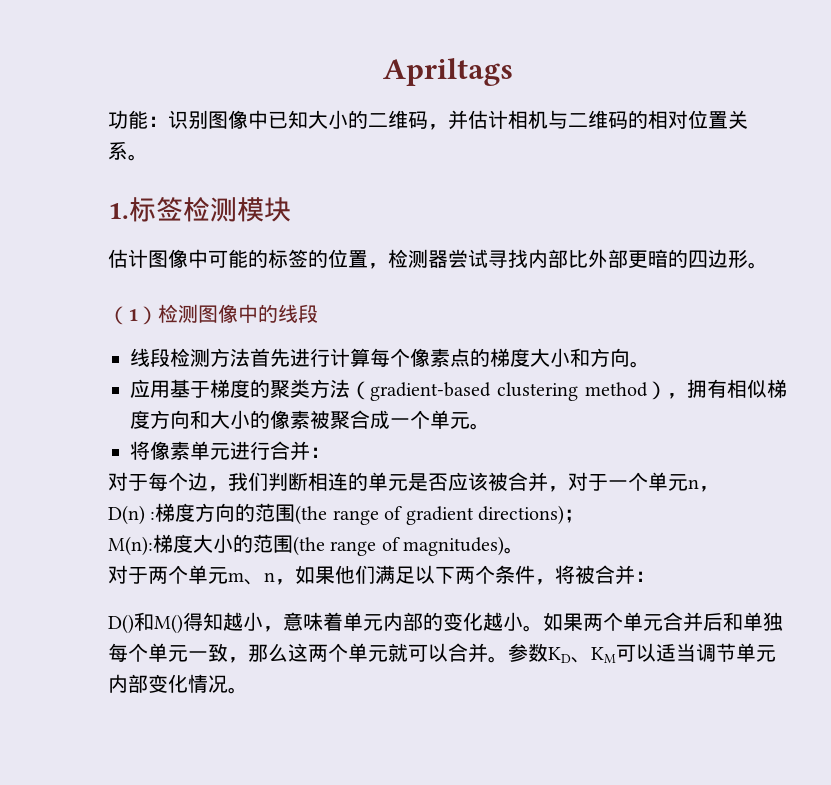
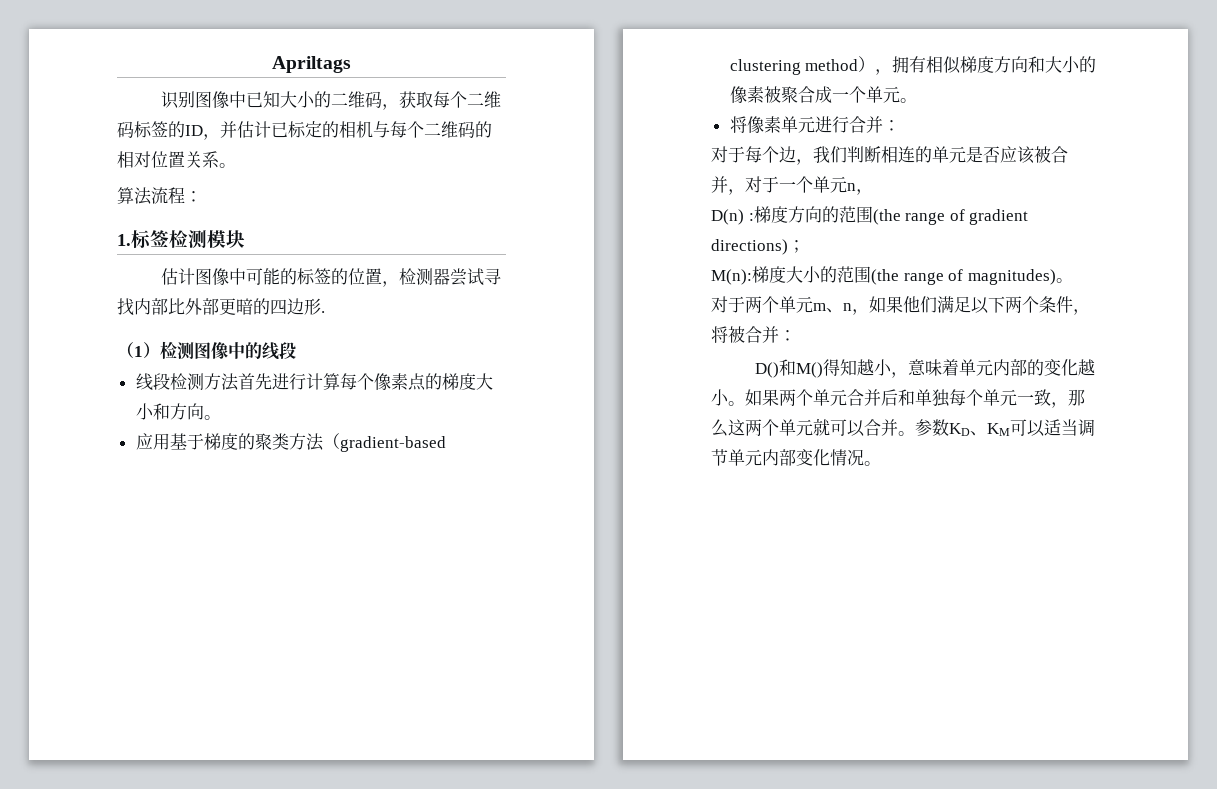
- 功能：识别图像中已知大小的二维码，并估计相机与二维码的相对位置关系。
+ 识别图像中已知大小的二维码，获取每个二维码标签的ID，并估计已标定的相机与每个二维码的相对位置关系。
+ 算法流程：
- 估计图像中可能的标签的位置，检测器尝试寻找内部比外部更暗的四边形。
+ 估计图像中可能的标签的位置，检测器尝试寻找内部比外部更暗的四边形.

